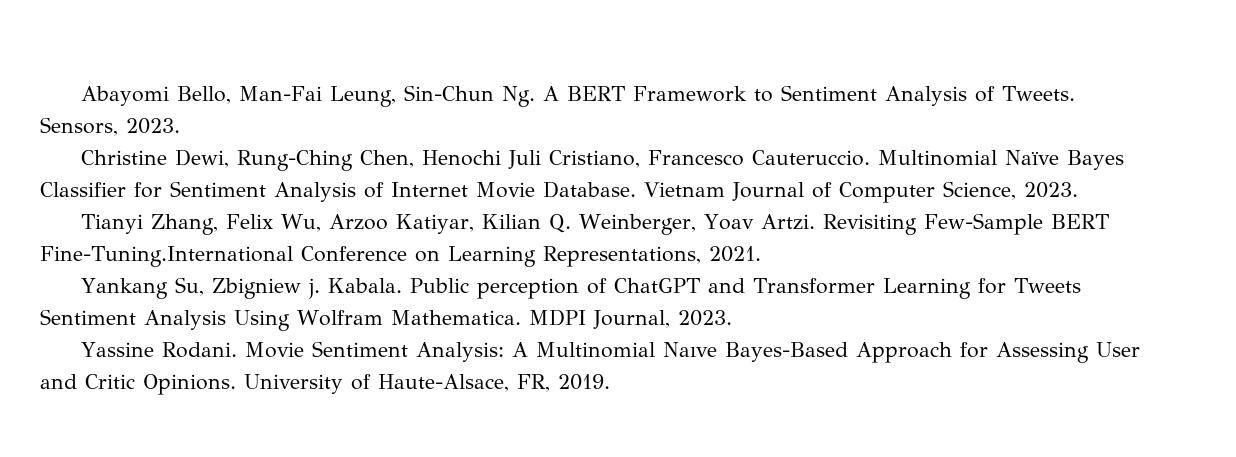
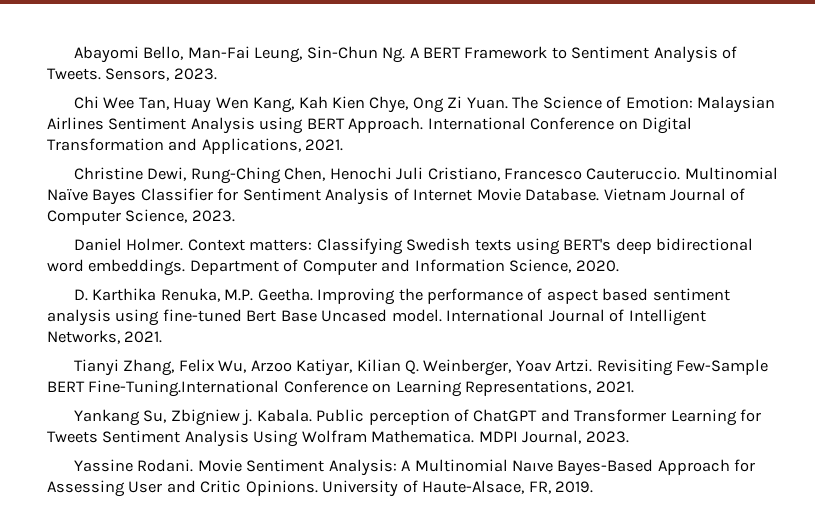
+ Chi Wee Tan, Huay Wen Kang, Kah Kien Chye, Ong Zi Yuan. The Science of Emotion: Malaysian Airlines Sentiment Analysis using BERT Approach. International Conference on Digital Transformation and Applications, 2021.
+ Daniel Holmer. Context matters: Classifying Swedish texts using BERT's deep bidirectional word embeddings. Department of Computer and Information Science, 2020.
+ D. Karthika Renuka, M.P. Geetha. Improving the performance of aspect based sentiment analysis using fine-tuned Bert Base Uncased model. International Journal of Intelligent Networks, 2021.

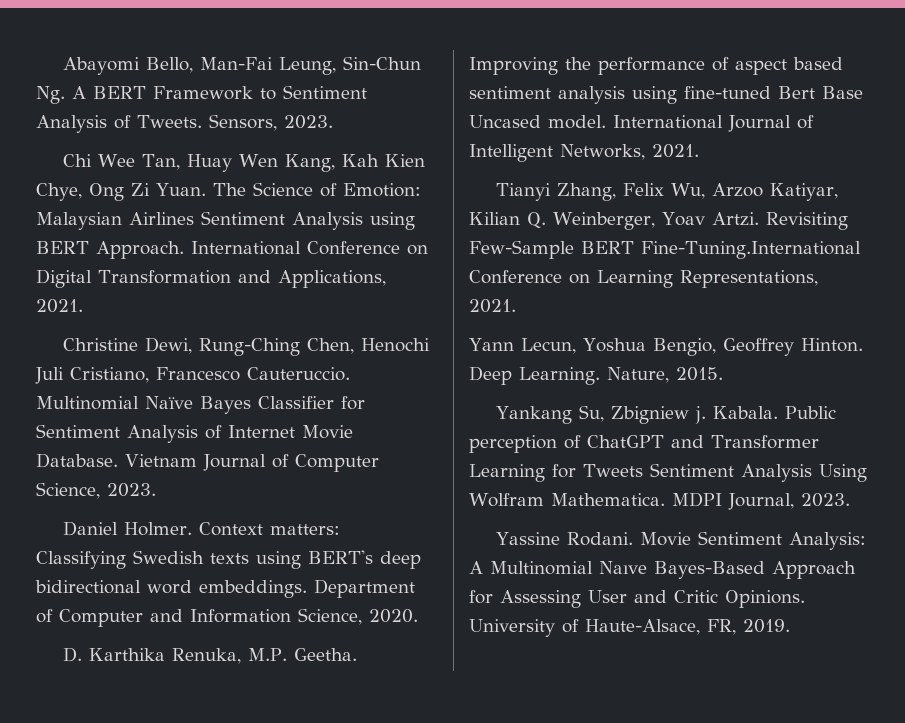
+ Yann Lecun, Yoshua Bengio, Geoffrey Hinton. Deep Learning. Nature, 2015.

